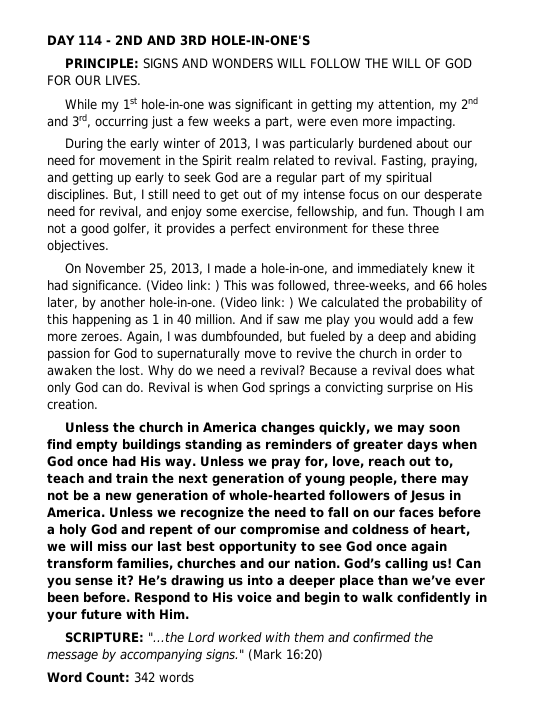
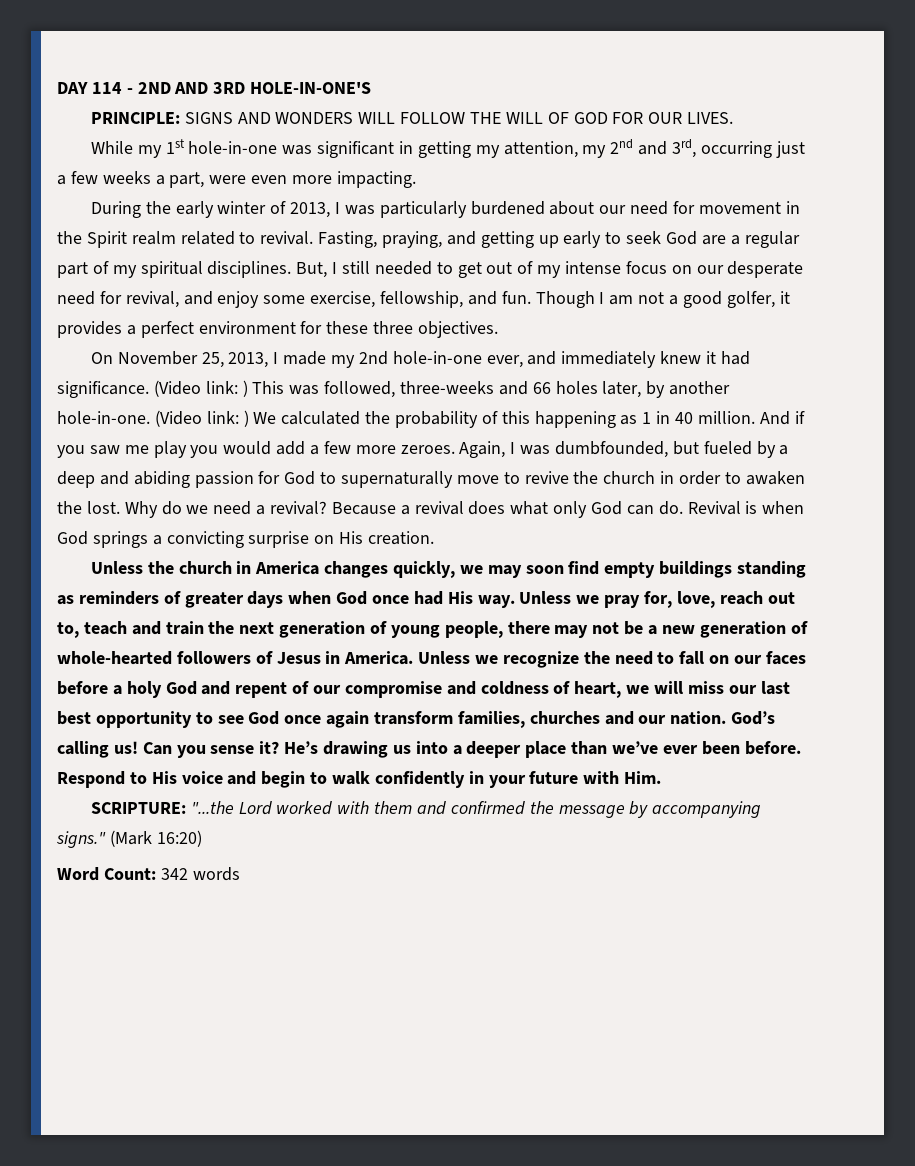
- But, I still need to get out of my intense focus on our desperate need for revival, and enjoy some exercise, fellowship, and fun.
+ But, I still needed to get out of my intense focus on our desperate need for revival, and enjoy some exercise, fellowship, and fun.
- On November 25, 2013, I made a hole-in-one, and immediately knew it had significance.
+ On November 25, 2013, I made my 2nd hole-in-one ever, and immediately knew it had significance.
- (Video link: ) This was followed, three-weeks, and 66 holes later, by another hole-in-one.
+ (Video link: ) This was followed, three-weeks and 66 holes later, by another hole-in-one.
- And if saw me play you would add a few more zeroes.
+ And if you saw me play you would add a few more zeroes.

